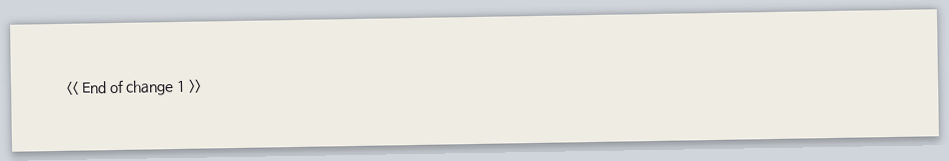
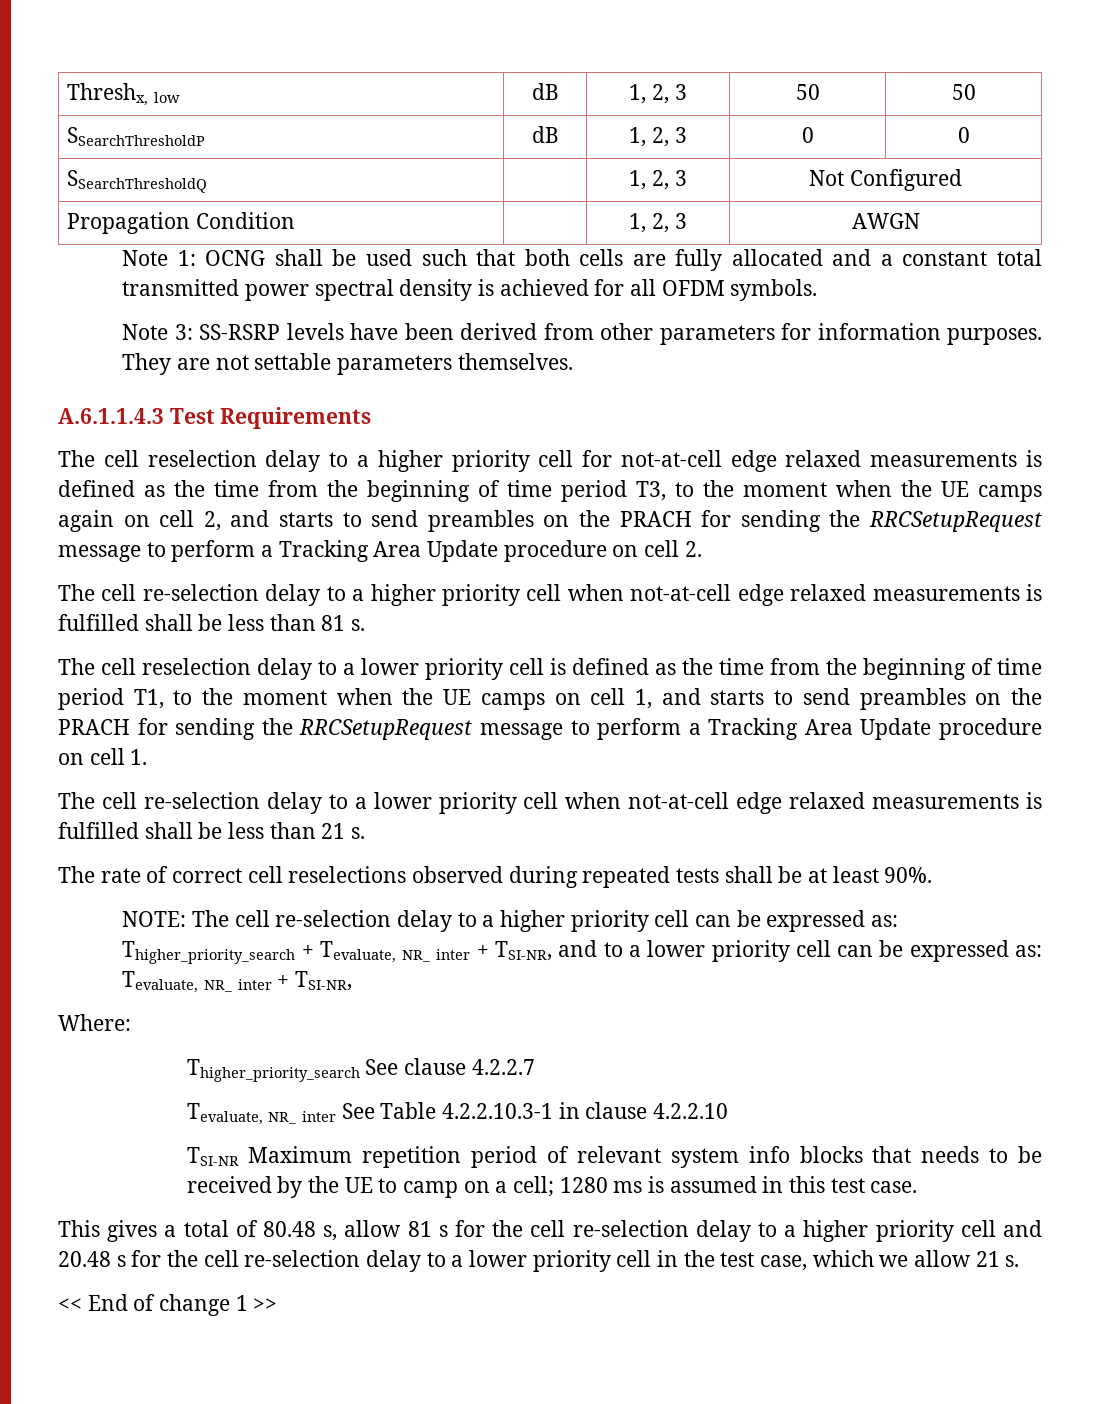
+ Threshx, low | dB | 1, 2, 3 | 50 | 50
+ SSearchThresholdP | dB | 1, 2, 3 | 0 | 0
+ SSearchThresholdQ | | 1, 2, 3 | Not Configured
+ Propagation Condition | | 1, 2, 3 | AWGN
+ Note 1: OCNG shall be used such that both cells are fully allocated and a constant total transmitted power spectral density is achieved for all OFDM symbols.
+ Note 3: SS-RSRP levels have been derived from other parameters for information purposes. They are not settable parameters themselves.
+ A.6.1.1.4.3 Test Requirements
+ The cell reselection delay to a higher priority cell for not-at-cell edge relaxed measurements is defined as the time from the beginning of time period T3, to the moment when the UE camps again on cell 2, and starts to send preambles on the PRACH for sending the RRCSetupRequest message to perform a Tracking Area Update procedure on cell 2.
+ The cell re-selection delay to a higher priority cell when not-at-cell edge relaxed measurements is fulfilled shall be less than 81 s.
+ The cell reselection delay to a lower priority cell is defined as the time from the beginning of time period T1, to the moment when the UE camps on cell 1, and starts to send preambles on the PRACH for sending the RRCSetupRequest message to perform a Tracking Area Update procedure on cell 1.
+ The cell re-selection delay to a lower priority cell when not-at-cell edge relaxed measurements is fulfilled shall be less than 21 s.
+ The rate of correct cell reselections observed during repeated tests shall be at least 90%.
+ NOTE: The cell re-selection delay to a higher priority cell can be expressed as: Thigher_priority_search + Tevaluate, NR_ inter + TSI-NR, and to a lower priority cell can be expressed as: Tevaluate, NR_ inter + TSI-NR,
+ Where:
+ Thigher_priority_search See clause 4.2.2.7
+ Tevaluate, NR_ inter See Table 4.2.2.10.3-1 in clause 4.2.2.10
+ TSI-NR Maximum repetition period of relevant system info blocks that needs to be received by the UE to camp on a cell; 1280 ms is assumed in this test case.
+ This gives a total of 80.48 s, allow 81 s for the cell re-selection delay to a higher priority cell and 20.48 s for the cell re-selection delay to a lower priority cell in the test case, which we allow 21 s.

